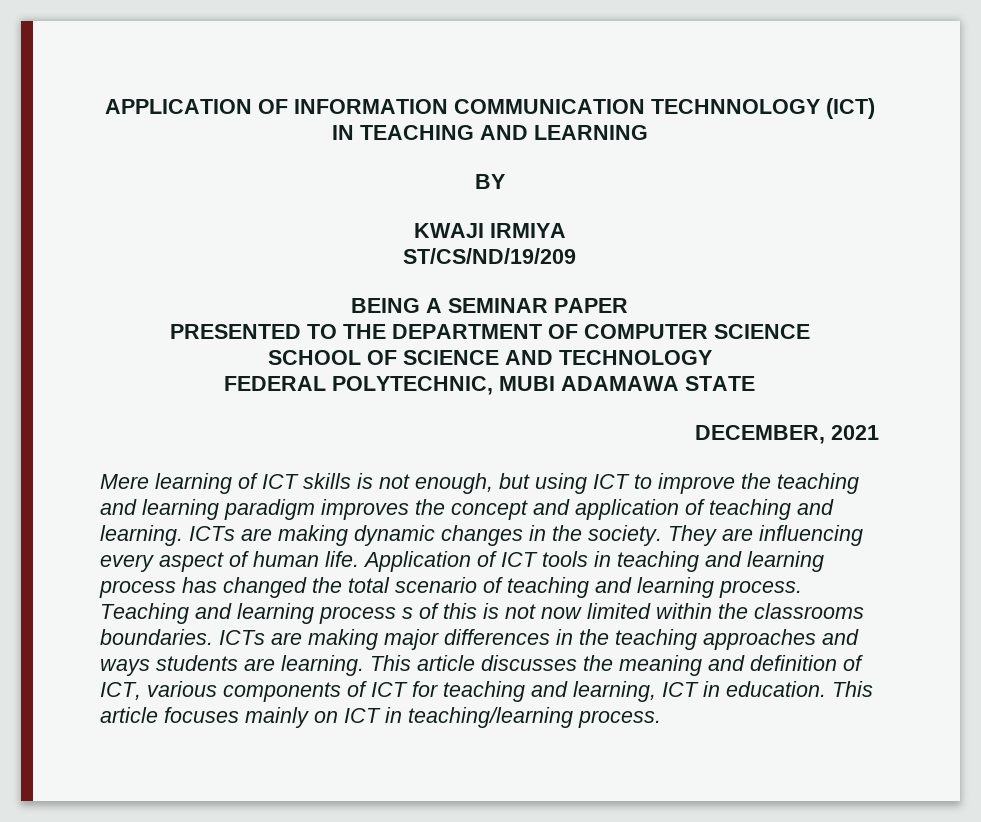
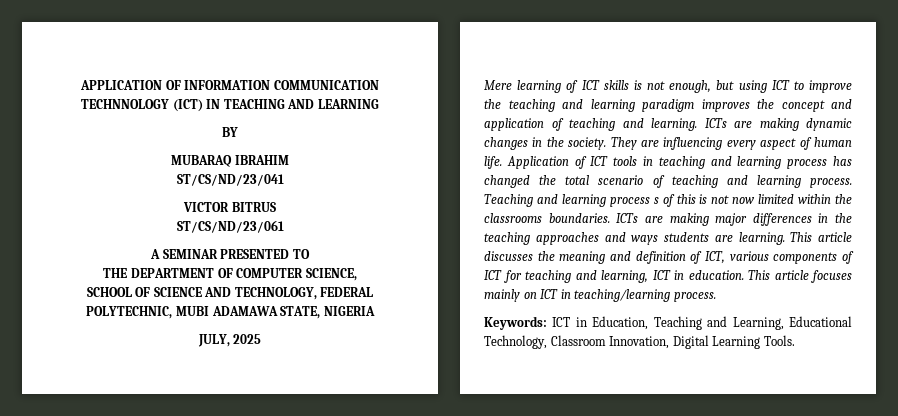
- KWAJI IRMIYA
- ST/CS/ND/19/209
- BEING A SEMINAR PAPER
- PRESENTED TO THE DEPARTMENT OF COMPUTER SCIENCE
+ MUBARAQ IBRAHIM
+ ST/CS/ND/23/041
+ VICTOR BITRUS
+ ST/CS/ND/23/061
+ A SEMINAR PRESENTED TO
+ THE DEPARTMENT OF COMPUTER SCIENCE,
- SCHOOL OF SCIENCE AND TECHNOLOGY
- FEDERAL POLYTECHNIC, MUBI ADAMAWA STATE
- DECEMBER, 2021
+ SCHOOL OF SCIENCE AND TECHNOLOGY, FEDERAL POLYTECHNIC, MUBI ADAMAWA STATE, NIGERIA
+ JULY, 2025
+ Keywords: ICT in Education, Teaching and Learning, Educational Technology, Classroom Innovation, Digital Learning Tools.

